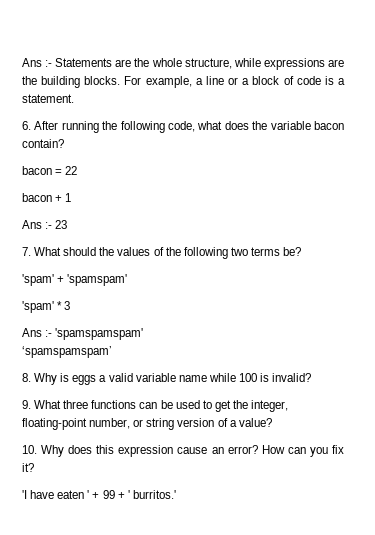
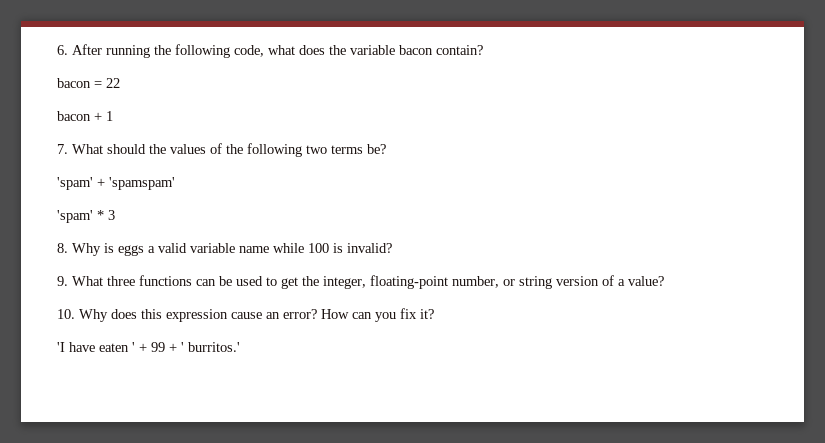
- Ans :- Statements are the whole structure, while expressions are the building blocks. For example, a line or a block of code is a statement.
- Ans :- 23
- Ans :- 'spamspamspam'
- ‘spamspamspam’

